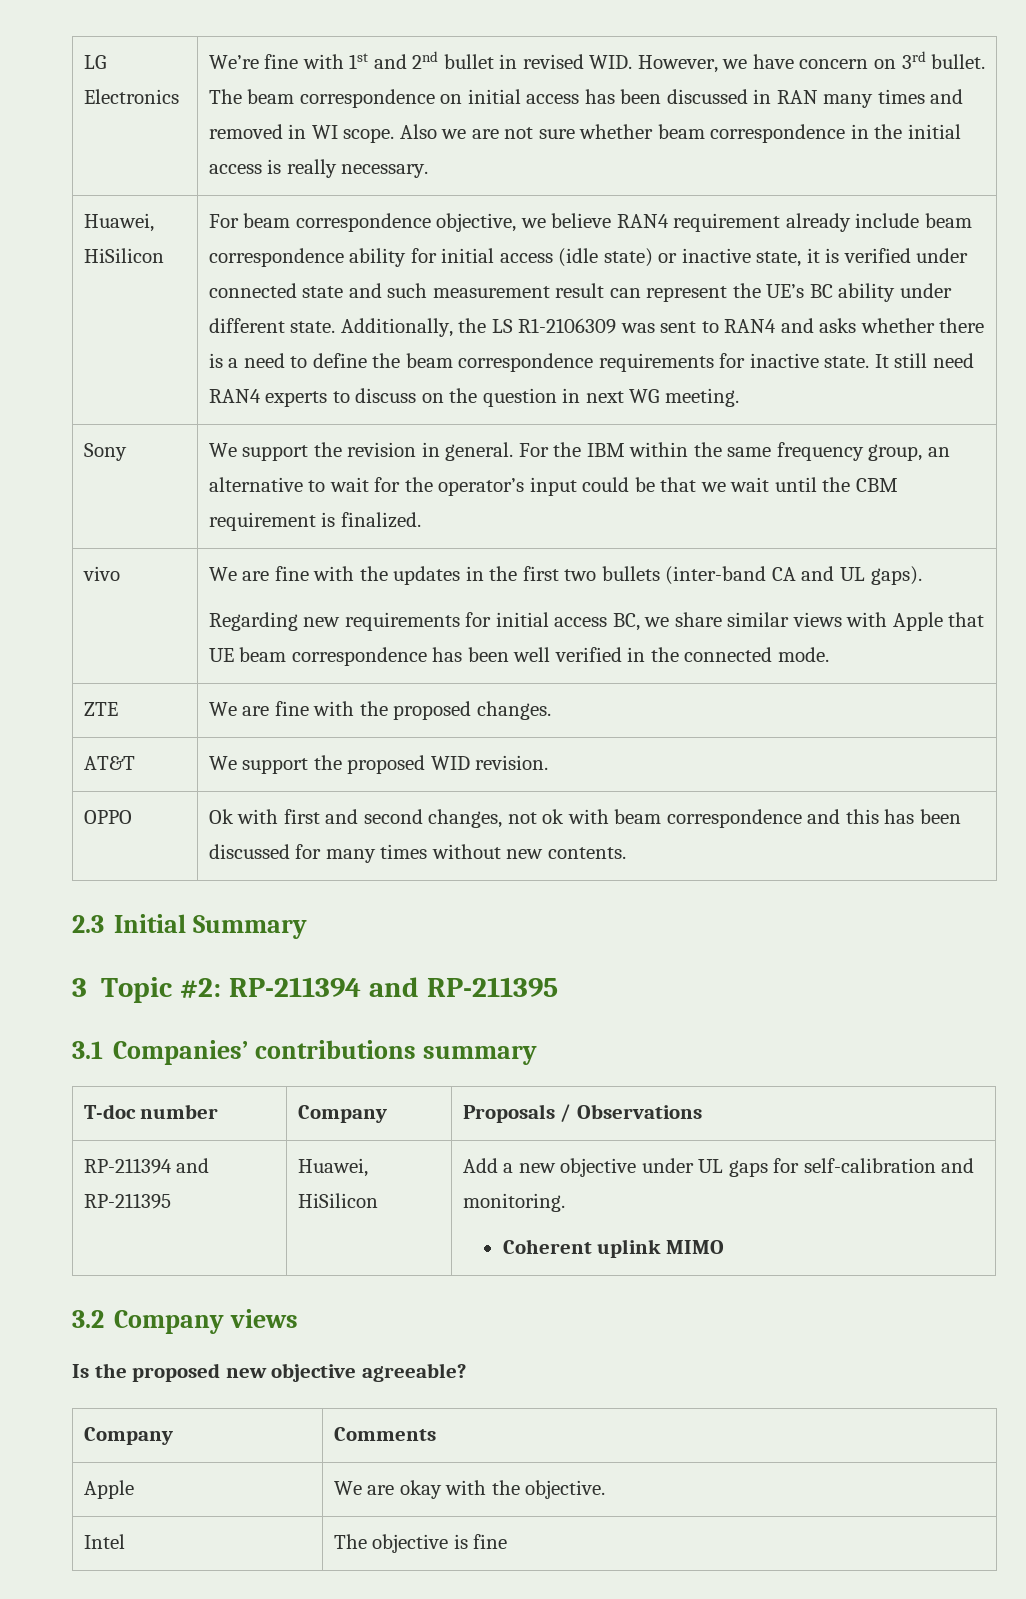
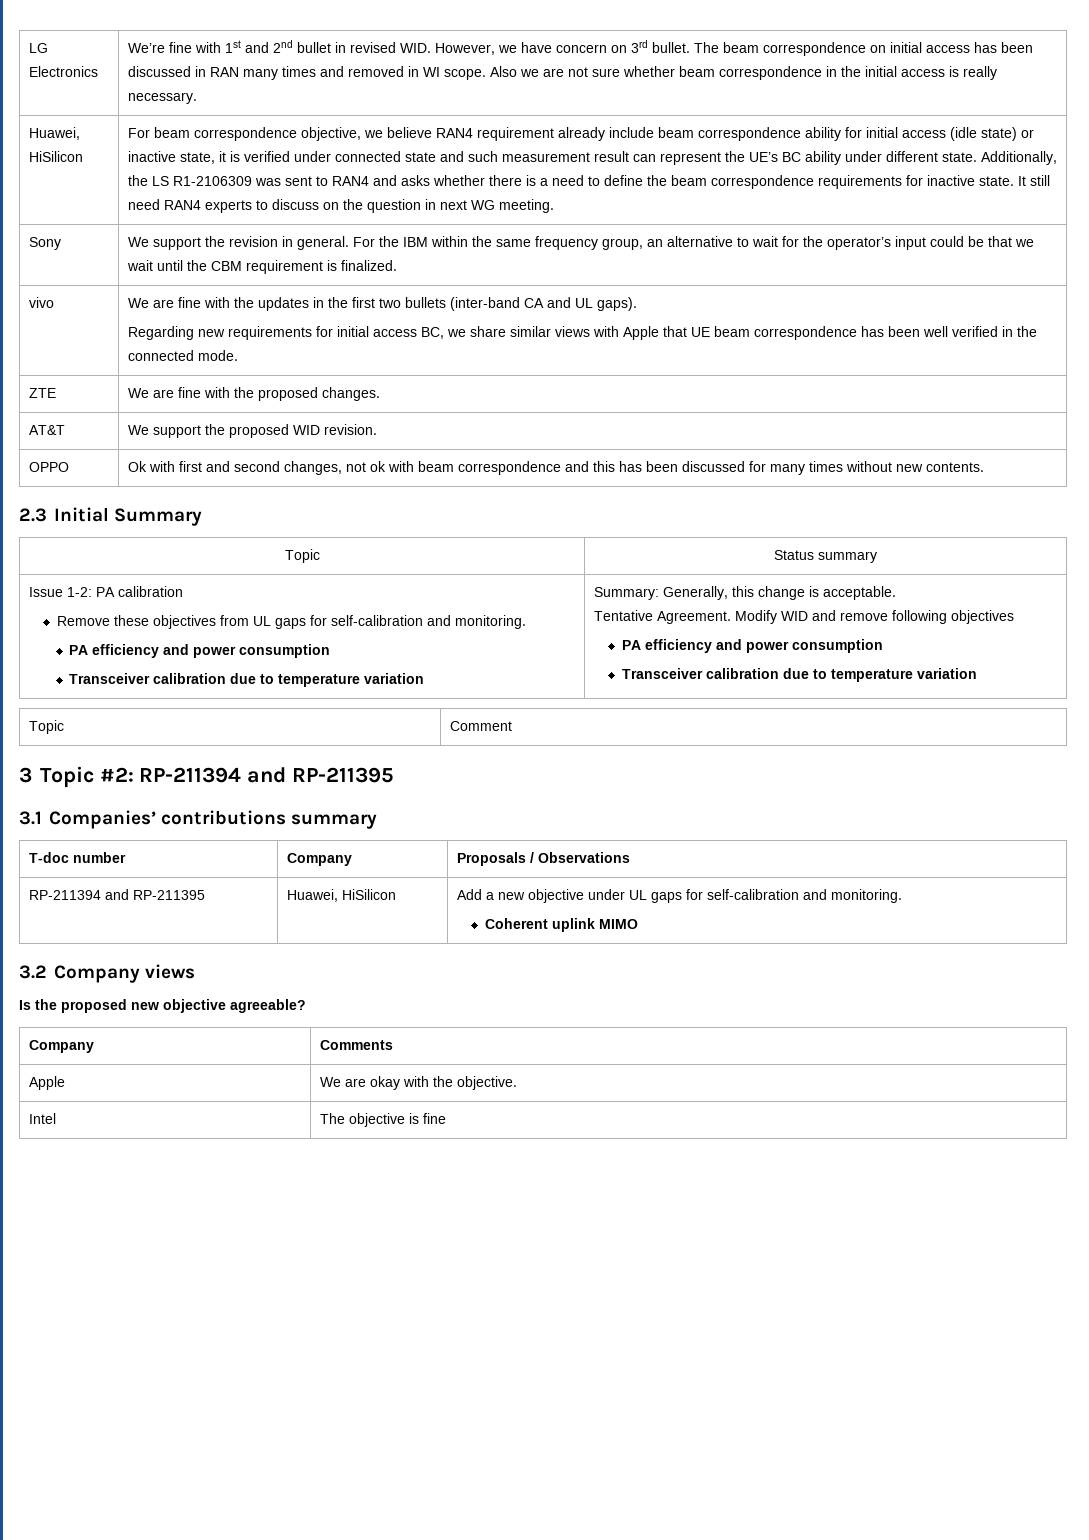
+ Topic | Status summary
+ Issue 1-2: PA calibration
+ Remove these objectives from UL gaps for self-calibration and monitoring.
+ PA efficiency and power consumption
+ Transceiver calibration due to temperature variation | Summary: Generally, this change is acceptable.
+ Tentative Agreement. Modify WID and remove following objectives
+ PA efficiency and power consumption
+ Transceiver calibration due to temperature variation
+ Topic | Comment

